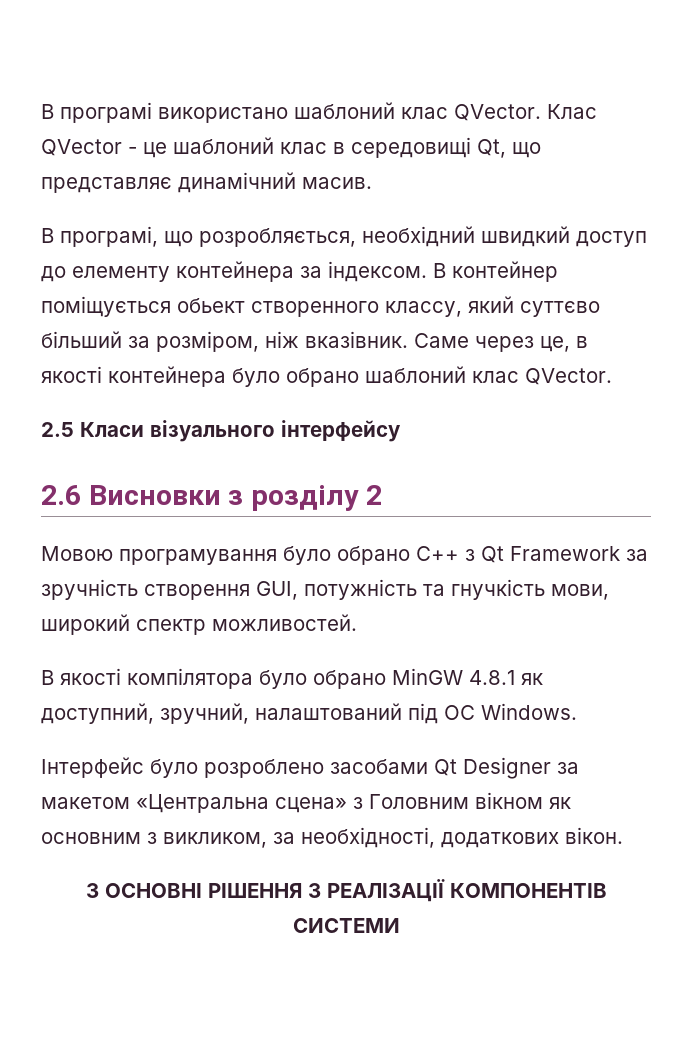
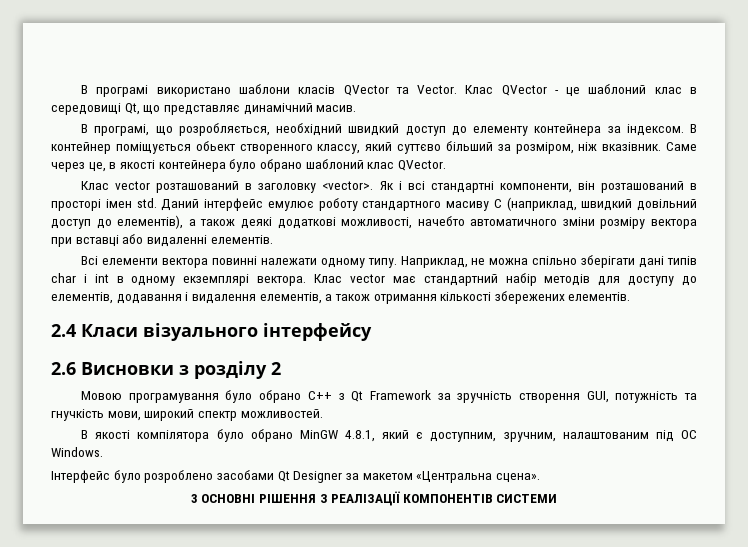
- В програмі використано шаблоний клас QVector.
+ В програмі використано шаблони класів QVector та Vector.
- 2.5 Класи візуального інтерфейсу
+ Клас vector розташований в заголовку <vector>. Як і всі стандартні компоненти, він розташований в просторі імен std. Даний інтерфейс емулює роботу стандартного масиву C (наприклад, швидкий довільний доступ до елементів), а також деякі додаткові можливості, начебто автоматичного зміни розміру вектора при вставці або видаленні елементів.
+ Всі елементи вектора повинні належати одному типу. Наприклад, не можна спільно зберігати дані типів char і int в одному екземплярі вектора. Клас vector має стандартний набір методів для доступу до елементів, додавання і видалення елементів, а також отримання кількості збережених елементів.
+ 2.4 Класи візуального інтерфейсу
- В якості компілятора було обрано MinGW 4.8.1 як доступний, зручний, налаштований під ОС Windows.
+ В якості компілятора було обрано MinGW 4.8.1, який є доступним, зручним, налаштованим під ОС Windows.
- Інтерфейс було розроблено засобами Qt Designer за макетом «Центральна сцена» з Головним вікном як основним з викликом, за необхідності, додаткових вікон.
+ Інтерфейс було розроблено засобами Qt Designer за макетом «Центральна сцена».

